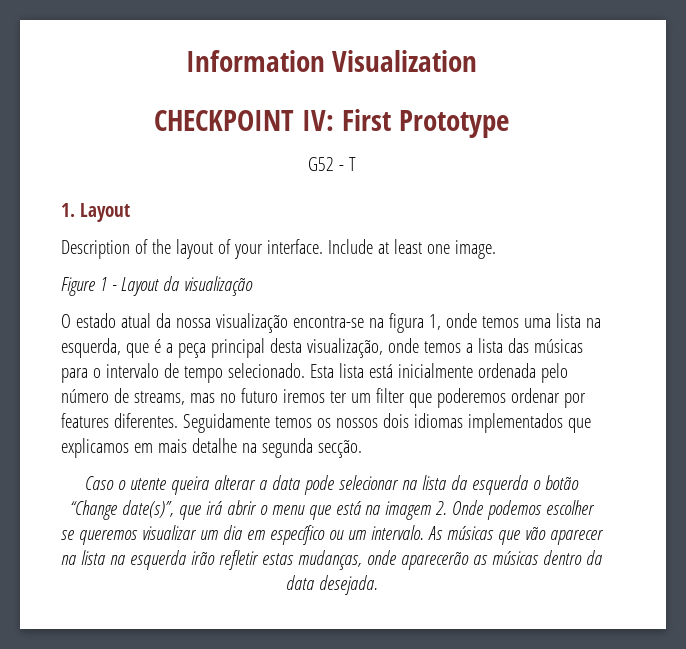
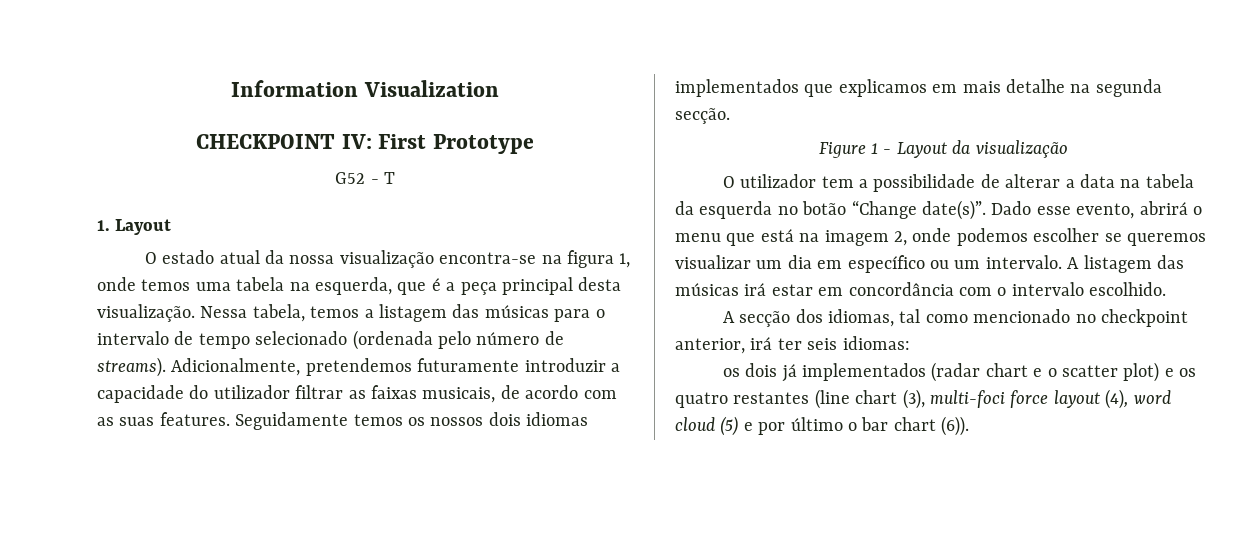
- Description of the layout of your interface. Include at least one image.
- Figure 1 - Layout da visualização
- O estado atual da nossa visualização encontra-se na figura 1, onde temos uma lista na esquerda, que é a peça principal desta visualização, onde temos a lista das músicas para o intervalo de tempo selecionado. Esta lista está inicialmente ordenada pelo número de streams, mas no futuro iremos ter um filter que poderemos ordenar por features diferentes.
+ O estado atual da nossa visualização encontra-se na figura 1, onde temos uma tabela na esquerda, que é a peça principal desta visualização. Nessa tabela, temos a listagem das músicas para o intervalo de tempo selecionado (ordenada pelo número de streams). Adicionalmente, pretendemos futuramente introduzir a capacidade do utilizador filtrar as faixas musicais, de acordo com as suas features.
- Caso o utente queira alterar a data pode selecionar na lista da esquerda o botão “Change date(s)”, que irá abrir o menu que está na imagem 2. Onde podemos escolher se queremos visualizar um dia em específico ou um intervalo.
+ Figure 1 - Layout da visualização
+ O utilizador tem a possibilidade de alterar a data na tabela da esquerda no botão “Change date(s)”. Dado esse evento, abrirá o menu que está na imagem 2, onde podemos escolher se queremos visualizar um dia em específico ou um intervalo.
- As músicas que vão aparecer na lista na esquerda irão refletir estas mudanças, onde aparecerão as músicas dentro da data desejada.
+ A listagem das músicas irá estar em concordância com o intervalo escolhido.
+ A secção dos idiomas, tal como mencionado no checkpoint anterior, irá ter seis idiomas:
+ os dois já implementados (radar chart e o scatter plot) e os quatro restantes (line chart (3), multi-foci force layout (4), word cloud (5) e por último o bar chart (6)).

